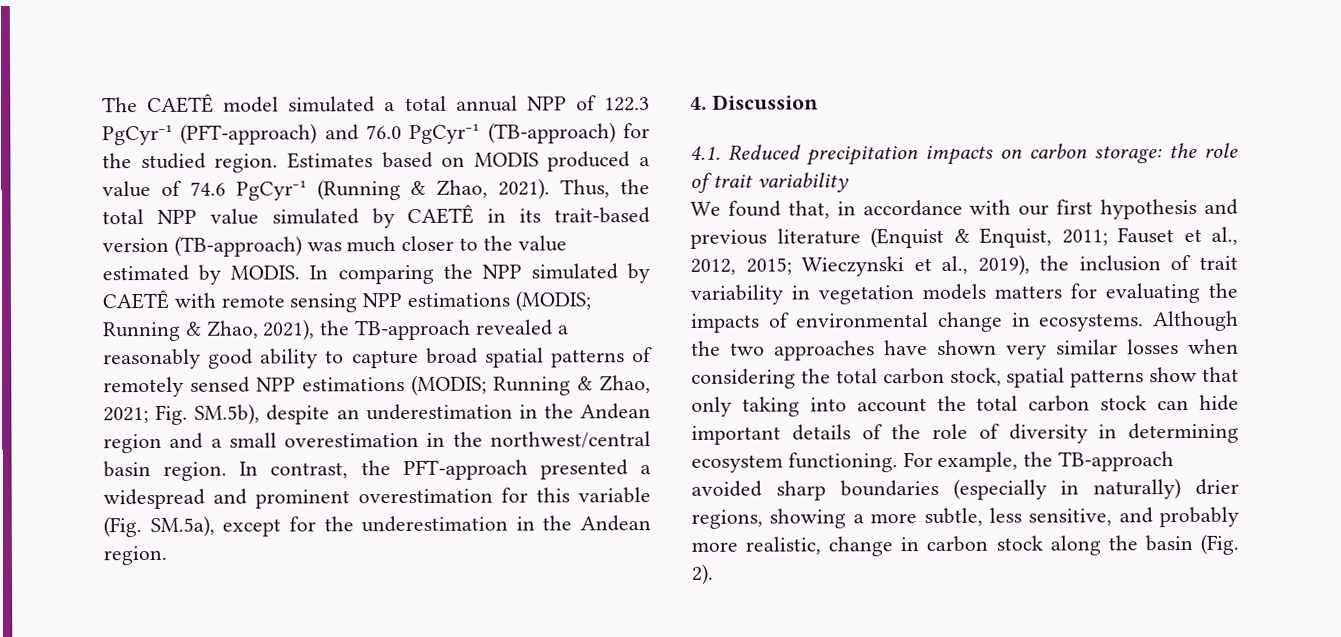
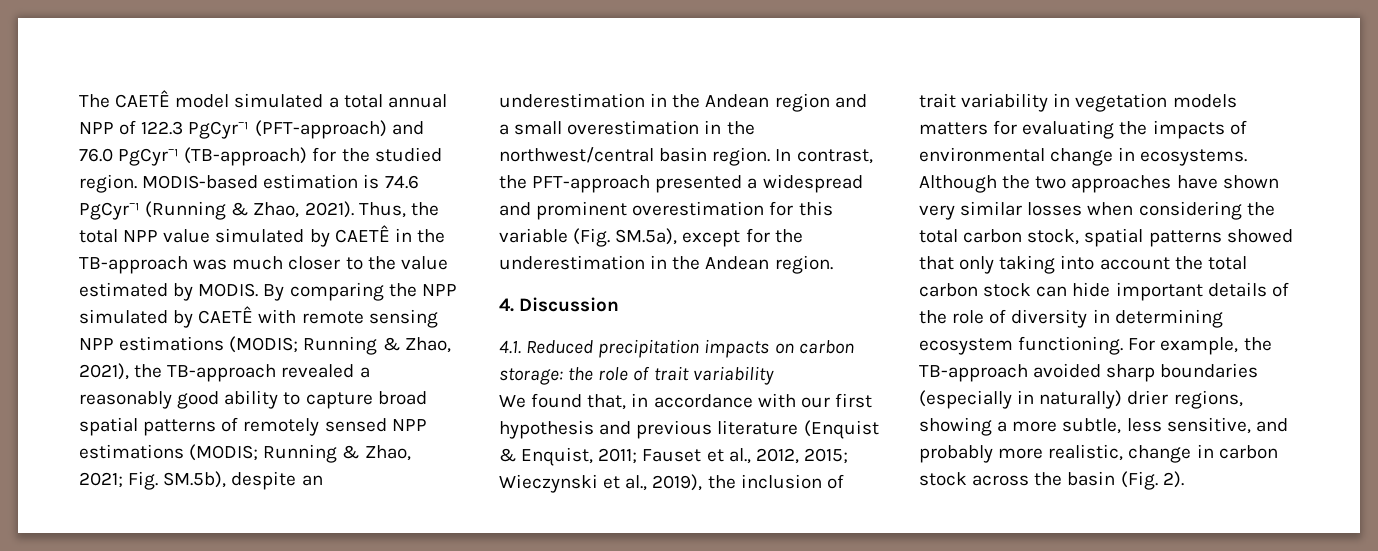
- Estimates based on MODIS produced a value of 74.6 PgCyr⁻¹ (Running & Zhao, 2021).
+ MODIS-based estimation is 74.6 PgCyr⁻¹ (Running & Zhao, 2021).
- Thus, the total NPP value simulated by CAETÊ in its trait-based version (TB-approach) was much closer to the value estimated by MODIS.
+ Thus, the total NPP value simulated by CAETÊ in the TB-approach was much closer to the value estimated by MODIS.
- In comparing the NPP simulated by CAETÊ with remote sensing NPP estimations (MODIS; Running & Zhao, 2021), the TB-approach revealed a reasonably good ability to capture broad spatial patterns of remotely sensed NPP estimations (MODIS; Running & Zhao, 2021; Fig. SM.5b), despite an underestimation in the Andean region and a small overestimation in the northwest/central basin region.
+ By comparing the NPP simulated by CAETÊ with remote sensing NPP estimations (MODIS; Running & Zhao, 2021), the TB-approach revealed a reasonably good ability to capture broad spatial patterns of remotely sensed NPP estimations (MODIS; Running & Zhao, 2021; Fig. SM.5b), despite an underestimation in the Andean region and a small overestimation in the northwest/central basin region.
- Although the two approaches have shown very similar losses when considering the total carbon stock, spatial patterns show that only taking into account the total carbon stock can hide important details of the role of diversity in determining ecosystem functioning.
+ Although the two approaches have shown very similar losses when considering the total carbon stock, spatial patterns showed that only taking into account the total carbon stock can hide important details of the role of diversity in determining ecosystem functioning.
- For example, the TB-approach avoided sharp boundaries (especially in naturally) drier regions, showing a more subtle, less sensitive, and probably more realistic, change in carbon stock along the basin (Fig. 2).
+ For example, the TB-approach avoided sharp boundaries (especially in naturally) drier regions, showing a more subtle, less sensitive, and probably more realistic, change in carbon stock across the basin (Fig. 2).

